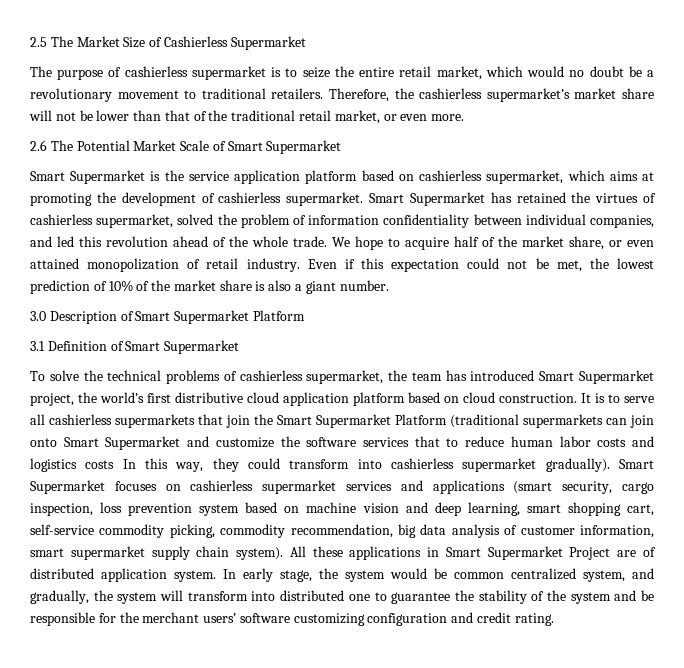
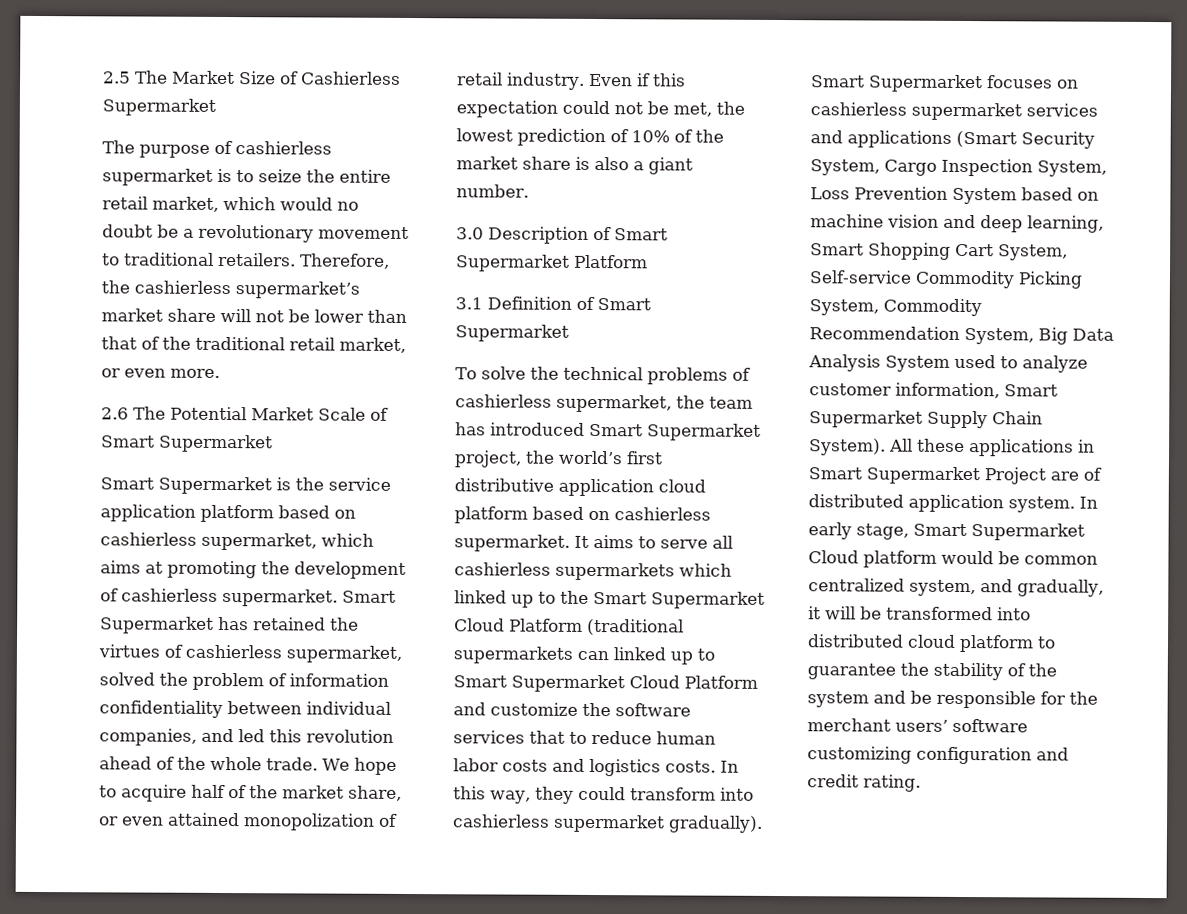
- To solve the technical problems of cashierless supermarket, the team has introduced Smart Supermarket project, the world’s first distributive cloud application platform based on cloud construction. It is to serve all cashierless supermarkets that join the Smart Supermarket Platform (traditional supermarkets can join onto Smart Supermarket and customize the software services that to reduce human labor costs and logistics costs In this way, they could transform into cashierless supermarket gradually).
+ To solve the technical problems of cashierless supermarket, the team has introduced Smart Supermarket project, the world’s first distributive application cloud platform based on cashierless supermarket. It aims to serve all cashierless supermarkets which linked up to the Smart Supermarket Cloud Platform (traditional supermarkets can linked up to Smart Supermarket Cloud Platform and customize the software services that to reduce human labor costs and logistics costs. In this way, they could transform into cashierless supermarket gradually).
- Smart Supermarket focuses on cashierless supermarket services and applications (smart security, cargo inspection, loss prevention system based on machine vision and deep learning, smart shopping cart, self-service commodity picking, commodity recommendation, big data analysis of customer information, smart supermarket supply chain system).
+ Smart Supermarket focuses on cashierless supermarket services and applications (Smart Security System, Cargo Inspection System, Loss Prevention System based on machine vision and deep learning, Smart Shopping Cart System, Self-service Commodity Picking System, Commodity Recommendation System, Big Data Analysis System used to analyze customer information, Smart Supermarket Supply Chain System).
- In early stage, the system would be common centralized system, and gradually, the system will transform into distributed one to guarantee the stability of the system and be responsible for the merchant users’ software customizing configuration and credit rating.
+ In early stage, Smart Supermarket Cloud platform would be common centralized system, and gradually, it will be transformed into distributed cloud platform to guarantee the stability of the system and be responsible for the merchant users’ software customizing configuration and credit rating.

